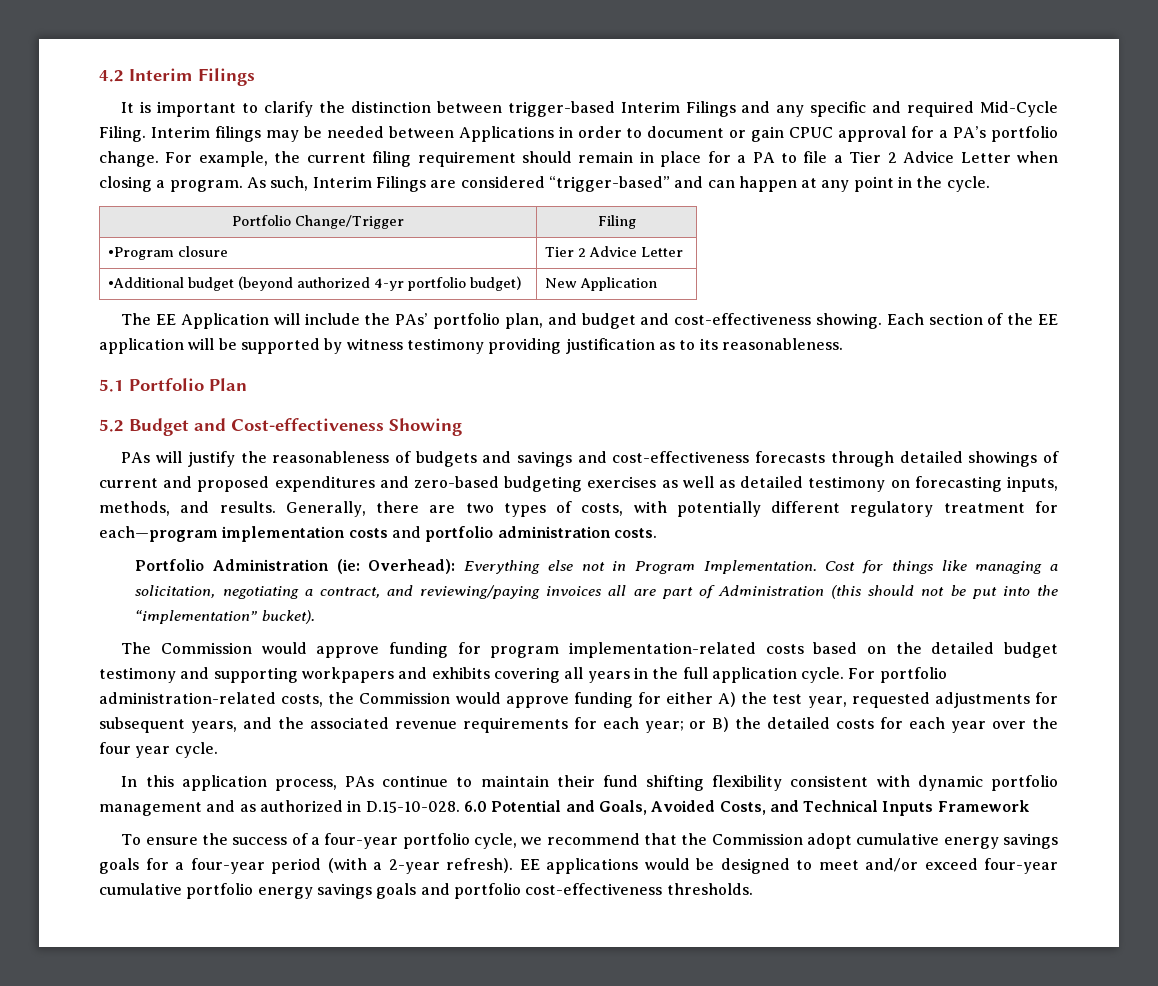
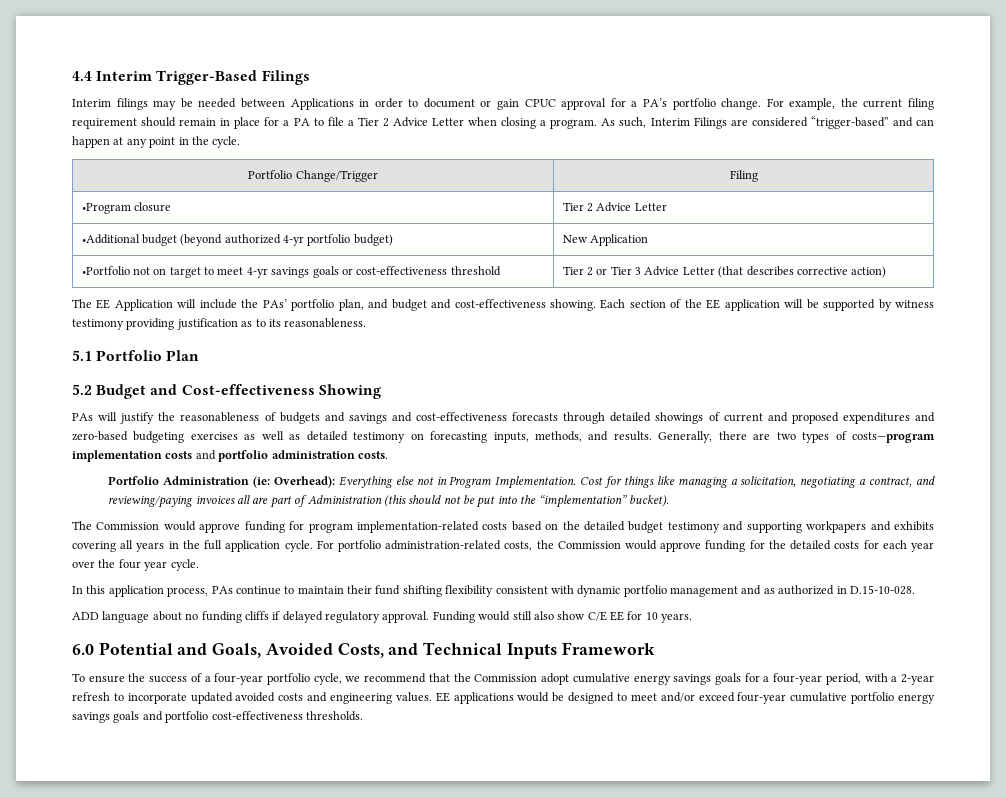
- 4.2 Interim Filings
- It is important to clarify the distinction between trigger-based Interim Filings and any specific and required Mid-Cycle Filing. Interim filings may be needed between Applications in order to document or gain CPUC approval for a PA’s portfolio change.
+ 4.4 Interim Trigger-Based Filings
+ Interim filings may be needed between Applications in order to document or gain CPUC approval for a PA’s portfolio change.
+ •Portfolio not on target to meet 4-yr savings goals or cost-effectiveness threshold | Tier 2 or Tier 3 Advice Letter (that describes corrective action)
- Generally, there are two types of costs, with potentially different regulatory treatment for each—program implementation costs and portfolio administration costs.
+ Generally, there are two types of costs—program implementation costs and portfolio administration costs.
- For portfolio administration-related costs, the Commission would approve funding for either A) the test year, requested adjustments for subsequent years, and the associated revenue requirements for each year; or B) the detailed costs for each year over the four year cycle.
+ For portfolio administration-related costs, the Commission would approve funding for the detailed costs for each year over the four year cycle.
- In this application process, PAs continue to maintain their fund shifting flexibility consistent with dynamic portfolio management and as authorized in D.15-10-028. 6.0 Potential and Goals, Avoided Costs, and Technical Inputs Framework
+ In this application process, PAs continue to maintain their fund shifting flexibility consistent with dynamic portfolio management and as authorized in D.15-10-028.
+ ADD language about no funding cliffs if delayed regulatory approval. Funding would still also show C/E EE for 10 years.
+ 6.0 Potential and Goals, Avoided Costs, and Technical Inputs Framework
- To ensure the success of a four-year portfolio cycle, we recommend that the Commission adopt cumulative energy savings goals for a four-year period (with a 2-year refresh).
+ To ensure the success of a four-year portfolio cycle, we recommend that the Commission adopt cumulative energy savings goals for a four-year period, with a 2-year refresh to incorporate updated avoided costs and engineering values.

